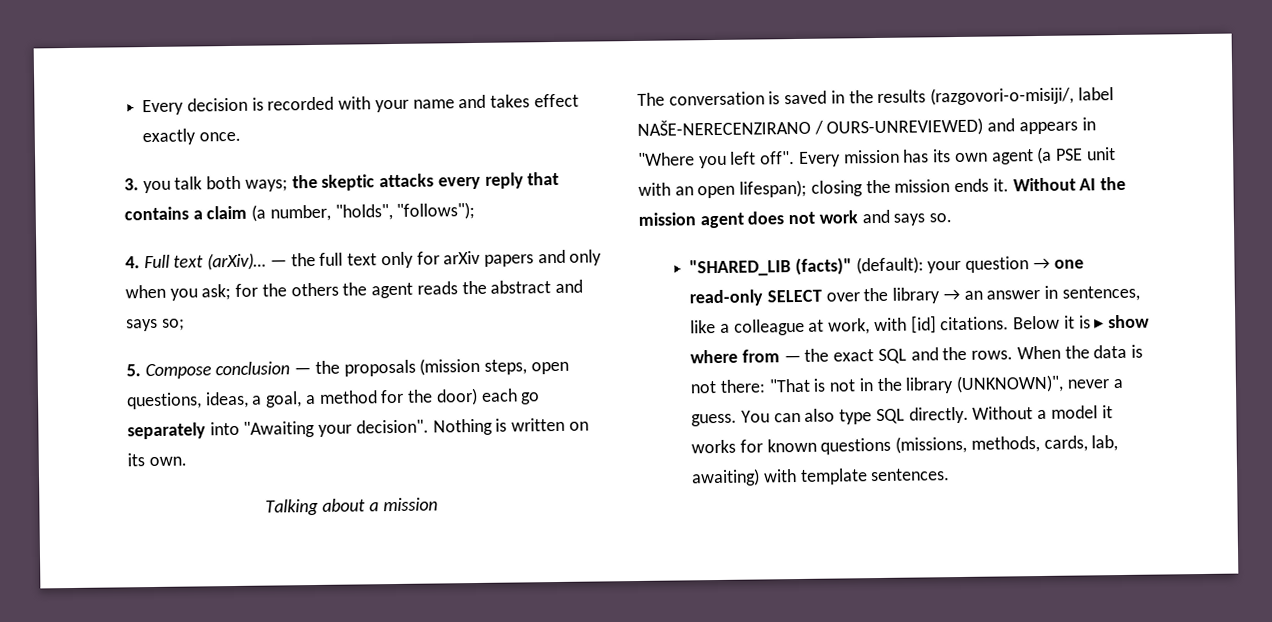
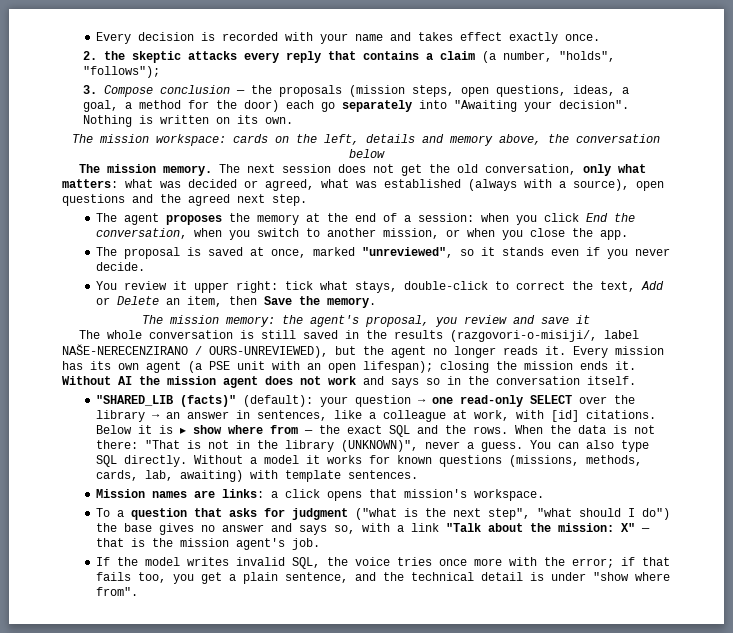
- 3. you talk both ways; the skeptic attacks every reply that contains a claim (a number, "holds", "follows");
+ 2. the skeptic attacks every reply that contains a claim (a number, "holds", "follows");
- 4. Full text (arXiv)… — the full text only for arXiv papers and only when you ask; for the others the agent reads the abstract and says so;
- 5. Compose conclusion — the proposals (mission steps, open questions, ideas, a goal, a method for the door) each go separately into "Awaiting your decision".
+ 3. Compose conclusion — the proposals (mission steps, open questions, ideas, a goal, a method for the door) each go separately into "Awaiting your decision".
- Talking about a mission
- The conversation is saved in the results (razgovori-o-misiji/, label NAŠE-NERECENZIRANO / OURS-UNREVIEWED) and appears in "Where you left off".
+ The mission workspace: cards on the left, details and memory above, the conversation below
+ The mission memory. The next session does not get the old conversation, only what matters: what was decided or agreed, what was established (always with a source), open questions and the agreed next step.
+ The agent proposes the memory at the end of a session: when you click End the conversation, when you switch to another mission, or when you close the app.
+ The proposal is saved at once, marked "unreviewed", so it stands even if you never decide.
+ You review it upper right: tick what stays, double-click to correct the text, Add or Delete an item, then Save the memory.
+ The mission memory: the agent's proposal, you review and save it
+ The whole conversation is still saved in the results (razgovori-o-misiji/, label NAŠE-NERECENZIRANO / OURS-UNREVIEWED), but the agent no longer reads it.
- Without AI the mission agent does not work and says so.
+ Without AI the mission agent does not work and says so in the conversation itself.
+ Mission names are links: a click opens that mission's workspace.
+ To a question that asks for judgment ("what is the next step", "what should I do") the base gives no answer and says so, with a link "Talk about the mission: X" — that is the mission agent's job.
+ If the model writes invalid SQL, the voice tries once more with the error; if that fails too, you get a plain sentence, and the technical detail is under "show where from".

